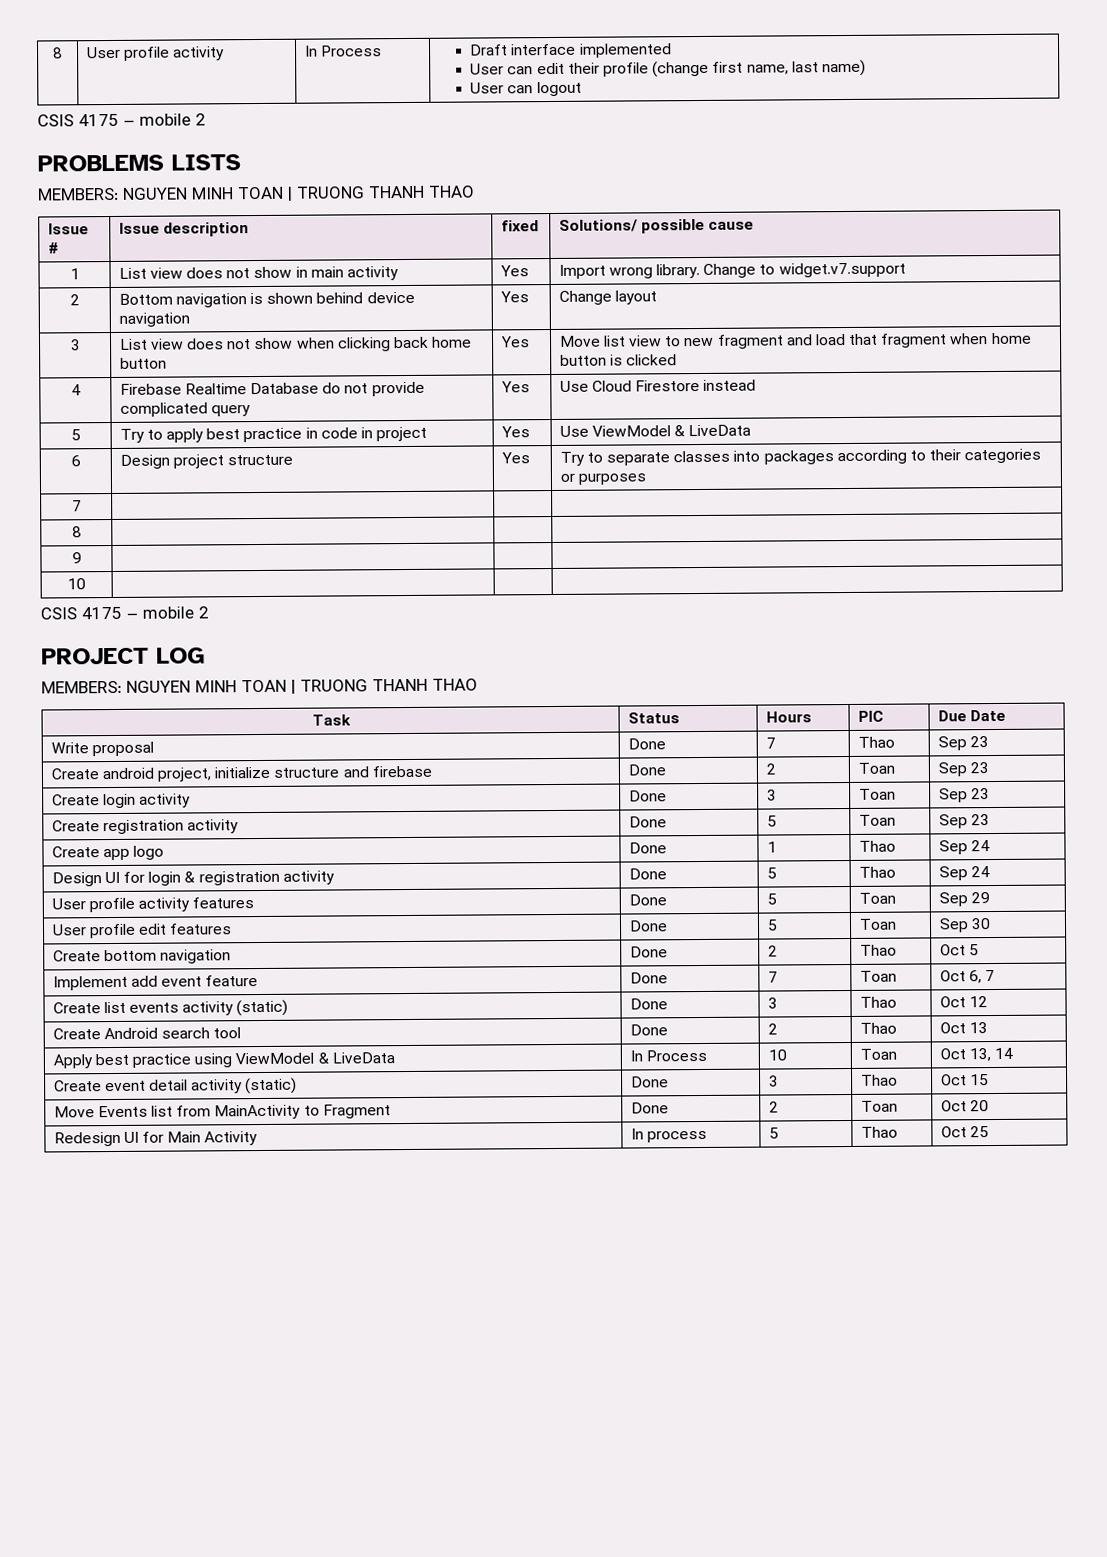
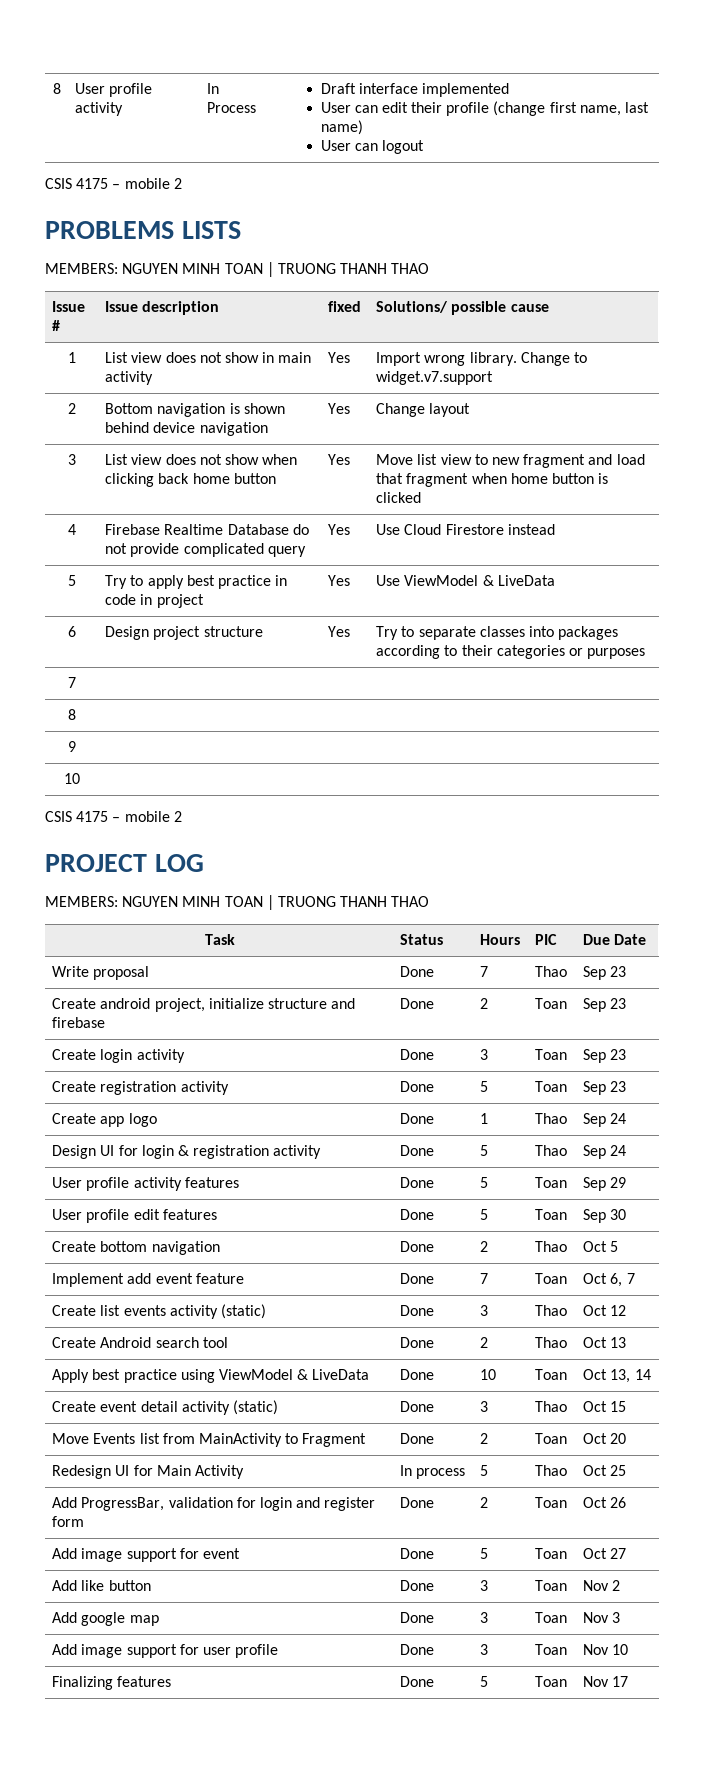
- Apply best practice using ViewModel & LiveData | In Process | 10 | Toan | Oct 13, 14
+ Apply best practice using ViewModel & LiveData | Done | 10 | Toan | Oct 13, 14
+ Add ProgressBar, validation for login and register form | Done | 2 | Toan | Oct 26
+ Add image support for event | Done | 5 | Toan | Oct 27
+ Add like button | Done | 3 | Toan | Nov 2
+ Add google map | Done | 3 | Toan | Nov 3
+ Add image support for user profile | Done | 3 | Toan | Nov 10
+ Finalizing features | Done | 5 | Toan | Nov 17

